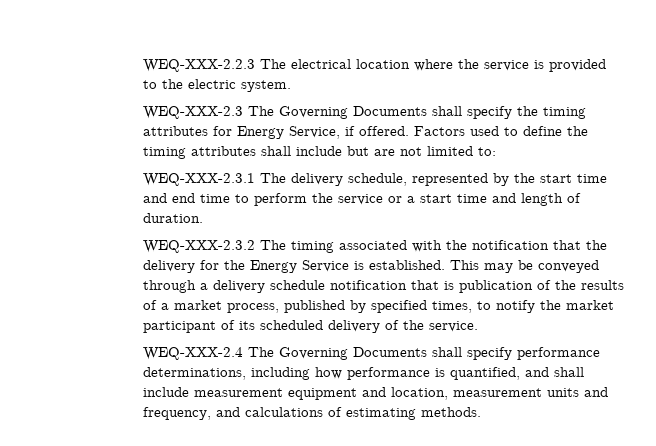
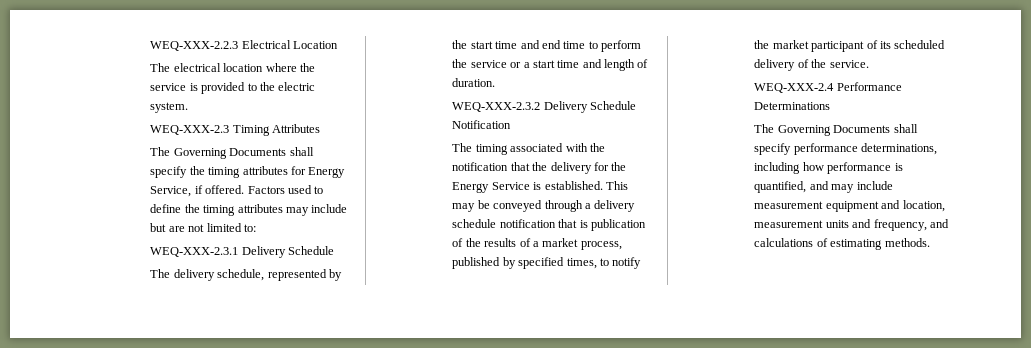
- WEQ-XXX-2.2.3 The electrical location where the service is provided to the electric system.
+ WEQ-XXX-2.2.3 Electrical Location
+ The electrical location where the service is provided to the electric system.
- WEQ-XXX-2.3 The Governing Documents shall specify the timing attributes for Energy Service, if offered.
+ WEQ-XXX-2.3 Timing Attributes
+ The Governing Documents shall specify the timing attributes for Energy Service, if offered.
- Factors used to define the timing attributes shall include but are not limited to:
+ Factors used to define the timing attributes may include but are not limited to:
- WEQ-XXX-2.3.1 The delivery schedule, represented by the start time and end time to perform the service or a start time and length of duration.
+ WEQ-XXX-2.3.1 Delivery Schedule
+ The delivery schedule, represented by the start time and end time to perform the service or a start time and length of duration.
- WEQ-XXX-2.3.2 The timing associated with the notification that the delivery for the Energy Service is established.
+ WEQ-XXX-2.3.2 Delivery Schedule Notification
+ The timing associated with the notification that the delivery for the Energy Service is established.
- WEQ-XXX-2.4 The Governing Documents shall specify performance determinations, including how performance is quantified, and shall include measurement equipment and location, measurement units and frequency, and calculations of estimating methods.
+ WEQ-XXX-2.4 Performance Determinations
+ The Governing Documents shall specify performance determinations, including how performance is quantified, and may include measurement equipment and location, measurement units and frequency, and calculations of estimating methods.

